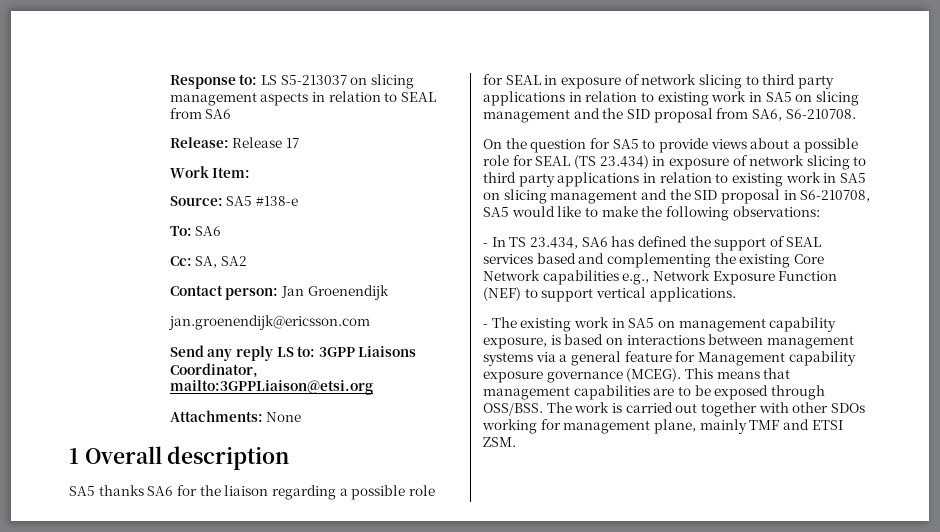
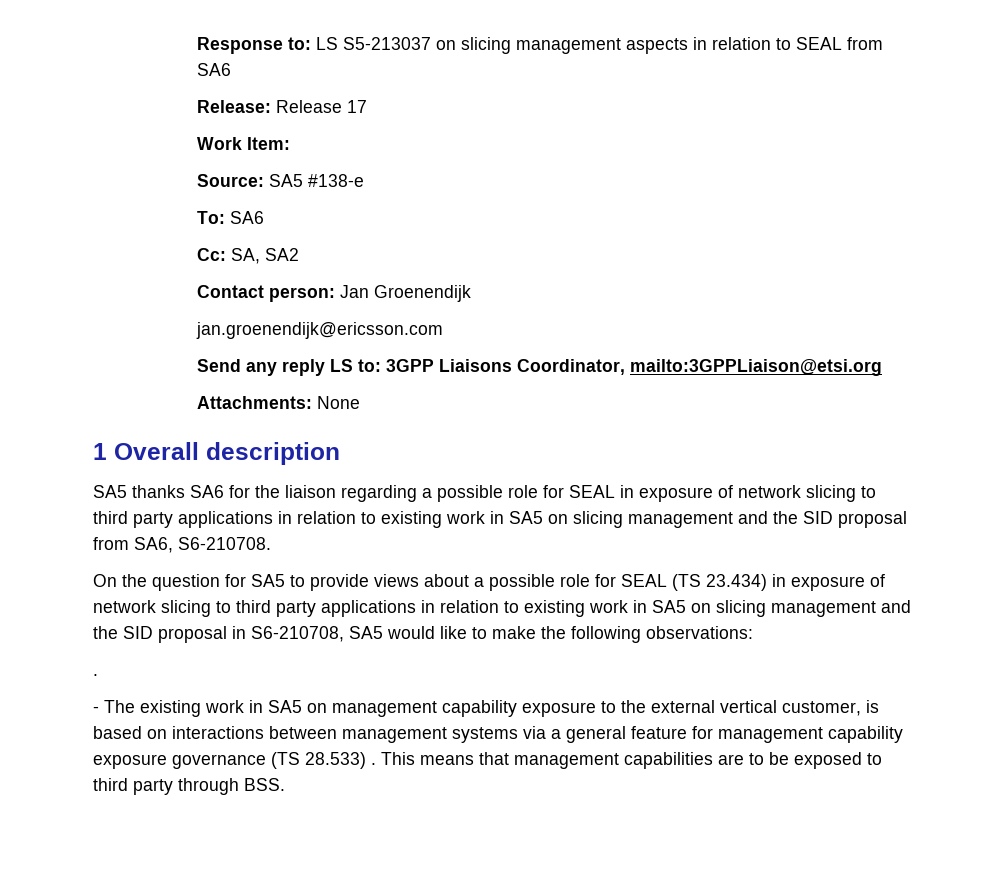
  On the question for SA5 to provide views about a possible role for SEAL (TS 23.434) in exposure of network slicing to third party applications in relation to existing work in SA5 on slicing management and the SID proposal in S6-210708, SA5 would like to make the following observations:
- - In TS 23.434, SA6 has defined the support of SEAL services based and complementing the existing Core Network capabilities e.g., Network Exposure Function (NEF) to support vertical applications.
+ .
- - The existing work in SA5 on management capability exposure, is based on interactions between management systems via a general feature for Management capability exposure governance (MCEG).
+ - The existing work in SA5 on management capability exposure to the external vertical customer, is based on interactions between management systems via a general feature for management capability exposure governance (TS 28.533) .
- This means that management capabilities are to be exposed through OSS/BSS. The work is carried out together with other SDOs working for management plane, mainly TMF and ETSI ZSM.
+ This means that management capabilities are to be exposed to third party through BSS.

